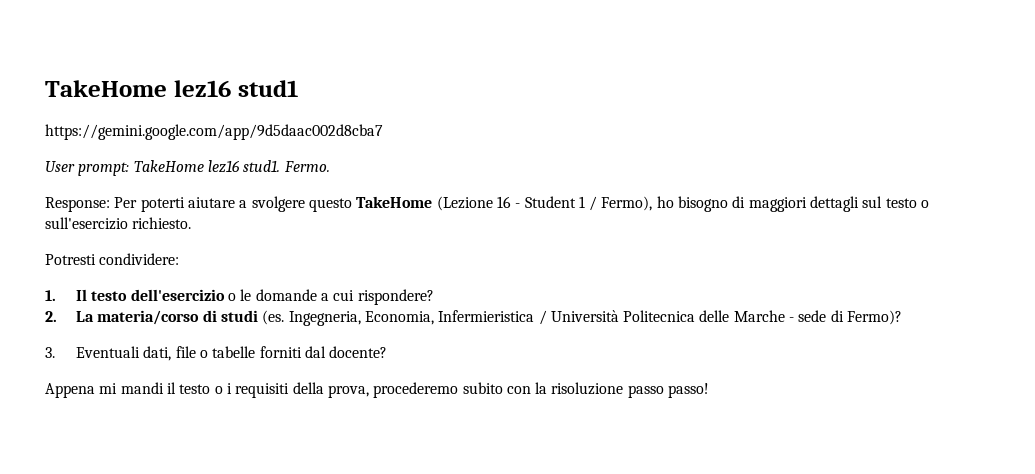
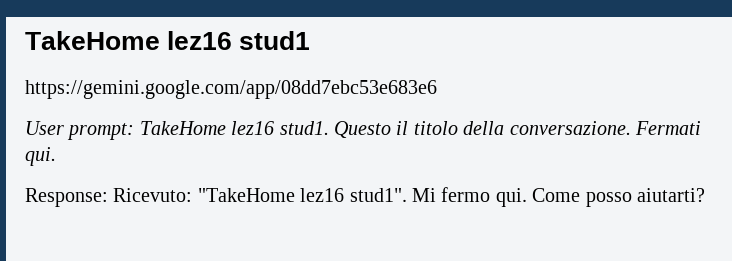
- https://gemini.google.com/app/9d5daac002d8cba7
+ https://gemini.google.com/app/08dd7ebc53e683e6
- Fermo.
- Response: Per poterti aiutare a svolgere questo TakeHome (Lezione 16 - Student 1 / Fermo), ho bisogno di maggiori dettagli sul testo o sull'esercizio richiesto.
- Potresti condividere:
- 1. Il testo dell'esercizio o le domande a cui rispondere?
- 2. La materia/corso di studi (es. Ingegneria, Economia, Infermieristica / Università Politecnica delle Marche - sede di Fermo)?
- 3. Eventuali dati, file o tabelle forniti dal docente?
- Appena mi mandi il testo o i requisiti della prova, procederemo subito con la risoluzione passo passo!
+ Questo il titolo della conversazione. Fermati qui.
+ Response: Ricevuto: "TakeHome lez16 stud1". Mi fermo qui. Come posso aiutarti?

